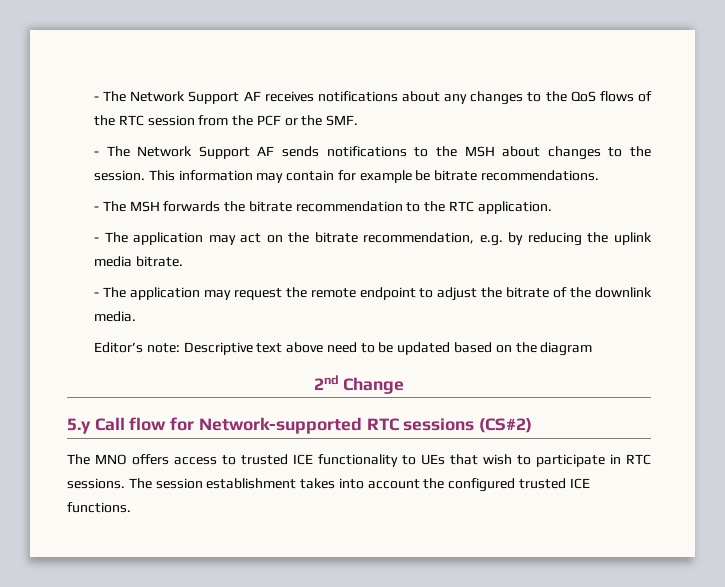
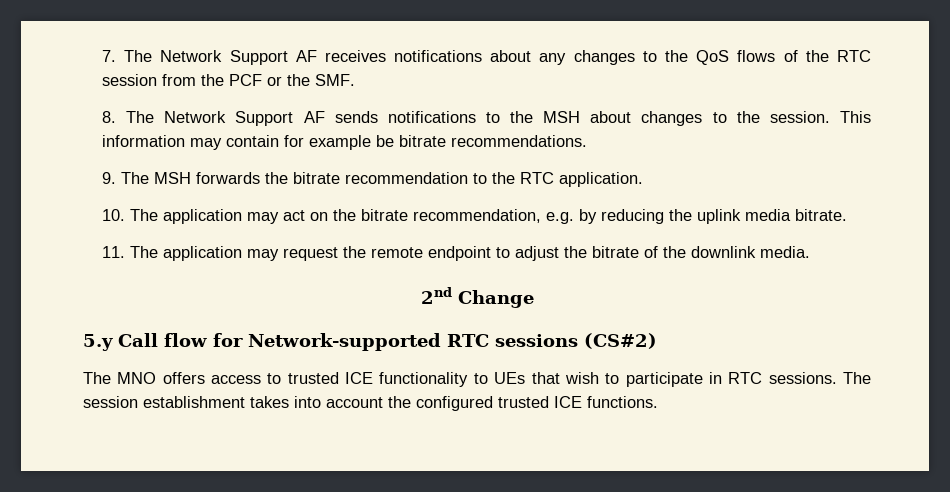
- - The Network Support AF receives notifications about any changes to the QoS flows of the RTC session from the PCF or the SMF.
+ 7. The Network Support AF receives notifications about any changes to the QoS flows of the RTC session from the PCF or the SMF.
- - The Network Support AF sends notifications to the MSH about changes to the session.
+ 8. The Network Support AF sends notifications to the MSH about changes to the session.
- - The MSH forwards the bitrate recommendation to the RTC application.
+ 9. The MSH forwards the bitrate recommendation to the RTC application.
- - The application may act on the bitrate recommendation, e.g. by reducing the uplink media bitrate.
+ 10. The application may act on the bitrate recommendation, e.g. by reducing the uplink media bitrate.
- - The application may request the remote endpoint to adjust the bitrate of the downlink media.
+ 11. The application may request the remote endpoint to adjust the bitrate of the downlink media.
- Editor’s note: Descriptive text above need to be updated based on the diagram

